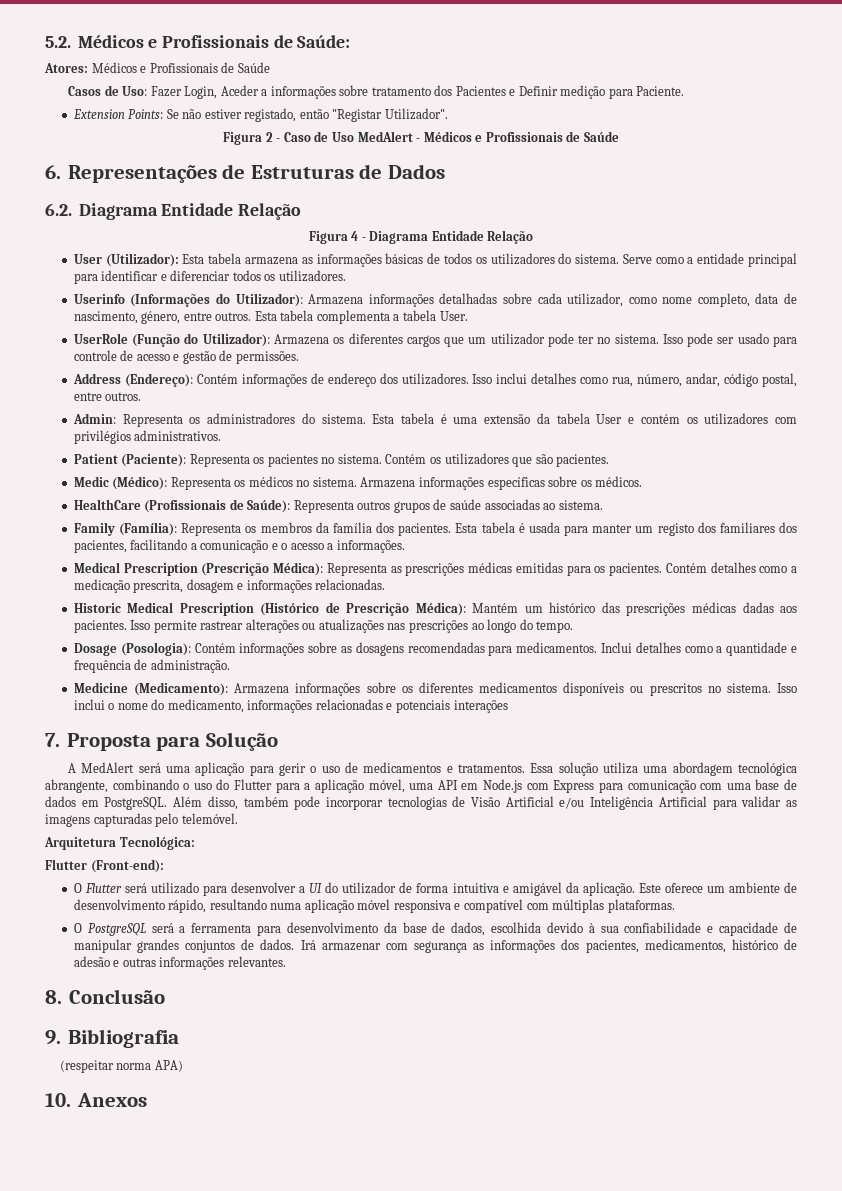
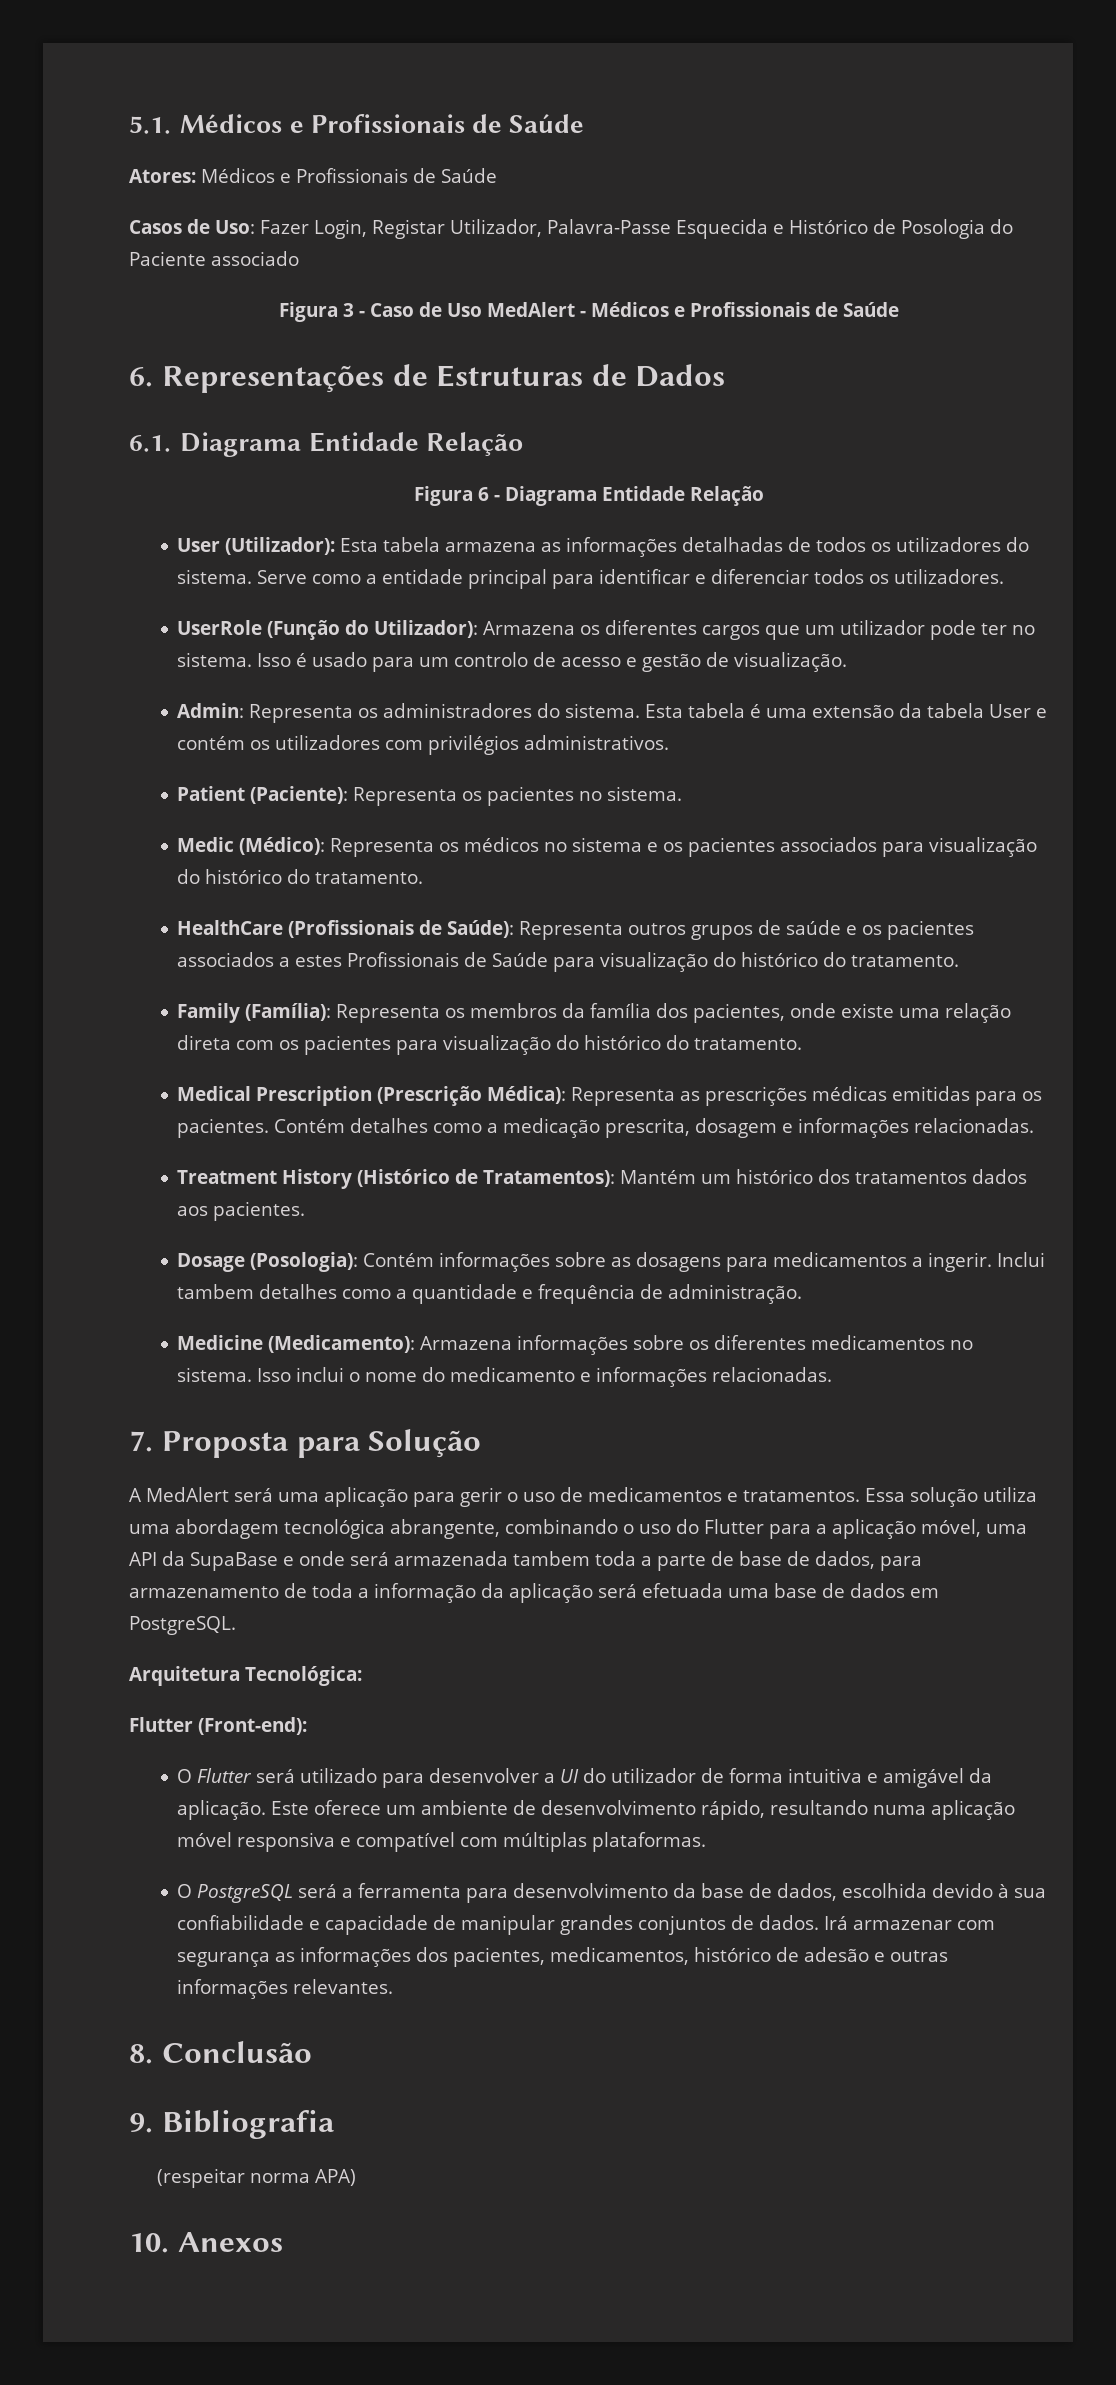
- 5.2. Médicos e Profissionais de Saúde:
+ 5.1. Médicos e Profissionais de Saúde
- Casos de Uso: Fazer Login, Aceder a informações sobre tratamento dos Pacientes e Definir medição para Paciente.
- Extension Points: Se não estiver registado, então "Registar Utilizador".
- Figura 2 - Caso de Uso MedAlert - Médicos e Profissionais de Saúde
+ Casos de Uso: Fazer Login, Registar Utilizador, Palavra-Passe Esquecida e Histórico de Posologia do Paciente associado
+ Figura 3 - Caso de Uso MedAlert - Médicos e Profissionais de Saúde
- 6.2. Diagrama Entidade Relação
+ 6.1. Diagrama Entidade Relação
- Figura 4 - Diagrama Entidade Relação
+ Figura 6 - Diagrama Entidade Relação
- User (Utilizador): Esta tabela armazena as informações básicas de todos os utilizadores do sistema.
+ User (Utilizador): Esta tabela armazena as informações detalhadas de todos os utilizadores do sistema.
- Userinfo (Informações do Utilizador): Armazena informações detalhadas sobre cada utilizador, como nome completo, data de nascimento, género, entre outros. Esta tabela complementa a tabela User.
- Isso pode ser usado para controle de acesso e gestão de permissões.
- Address (Endereço): Contém informações de endereço dos utilizadores. Isso inclui detalhes como rua, número, andar, código postal, entre outros.
+ Isso é usado para um controlo de acesso e gestão de visualização.
- Contém os utilizadores que são pacientes.
- Medic (Médico): Representa os médicos no sistema. Armazena informações específicas sobre os médicos.
+ Medic (Médico): Representa os médicos no sistema e os pacientes associados para visualização do histórico do tratamento.
- HealthCare (Profissionais de Saúde): Representa outros grupos de saúde associadas ao sistema.
+ HealthCare (Profissionais de Saúde): Representa outros grupos de saúde e os pacientes associados a estes Profissionais de Saúde para visualização do histórico do tratamento.
- Family (Família): Representa os membros da família dos pacientes. Esta tabela é usada para manter um registo dos familiares dos pacientes, facilitando a comunicação e o acesso a informações.
+ Family (Família): Representa os membros da família dos pacientes, onde existe uma relação direta com os pacientes para visualização do histórico do tratamento.
- Historic Medical Prescription (Histórico de Prescrição Médica): Mantém um histórico das prescrições médicas dadas aos pacientes. Isso permite rastrear alterações ou atualizações nas prescrições ao longo do tempo.
+ Treatment History (Histórico de Tratamentos): Mantém um histórico dos tratamentos dados aos pacientes.
- Dosage (Posologia): Contém informações sobre as dosagens recomendadas para medicamentos. Inclui detalhes como a quantidade e frequência de administração.
+ Dosage (Posologia): Contém informações sobre as dosagens para medicamentos a ingerir. Inclui tambem detalhes como a quantidade e frequência de administração.
- Medicine (Medicamento): Armazena informações sobre os diferentes medicamentos disponíveis ou prescritos no sistema.
+ Medicine (Medicamento): Armazena informações sobre os diferentes medicamentos no sistema.
- Isso inclui o nome do medicamento, informações relacionadas e potenciais interações
+ Isso inclui o nome do medicamento e informações relacionadas.
- Essa solução utiliza uma abordagem tecnológica abrangente, combinando o uso do Flutter para a aplicação móvel, uma API em Node.js com Express para comunicação com uma base de dados em PostgreSQL. Além disso, também pode incorporar tecnologias de Visão Artificial e/ou Inteligência Artificial para validar as imagens capturadas pelo telemóvel.
+ Essa solução utiliza uma abordagem tecnológica abrangente, combinando o uso do Flutter para a aplicação móvel, uma API da SupaBase e onde será armazenada tambem toda a parte de base de dados, para armazenamento de toda a informação da aplicação será efetuada uma base de dados em PostgreSQL.

